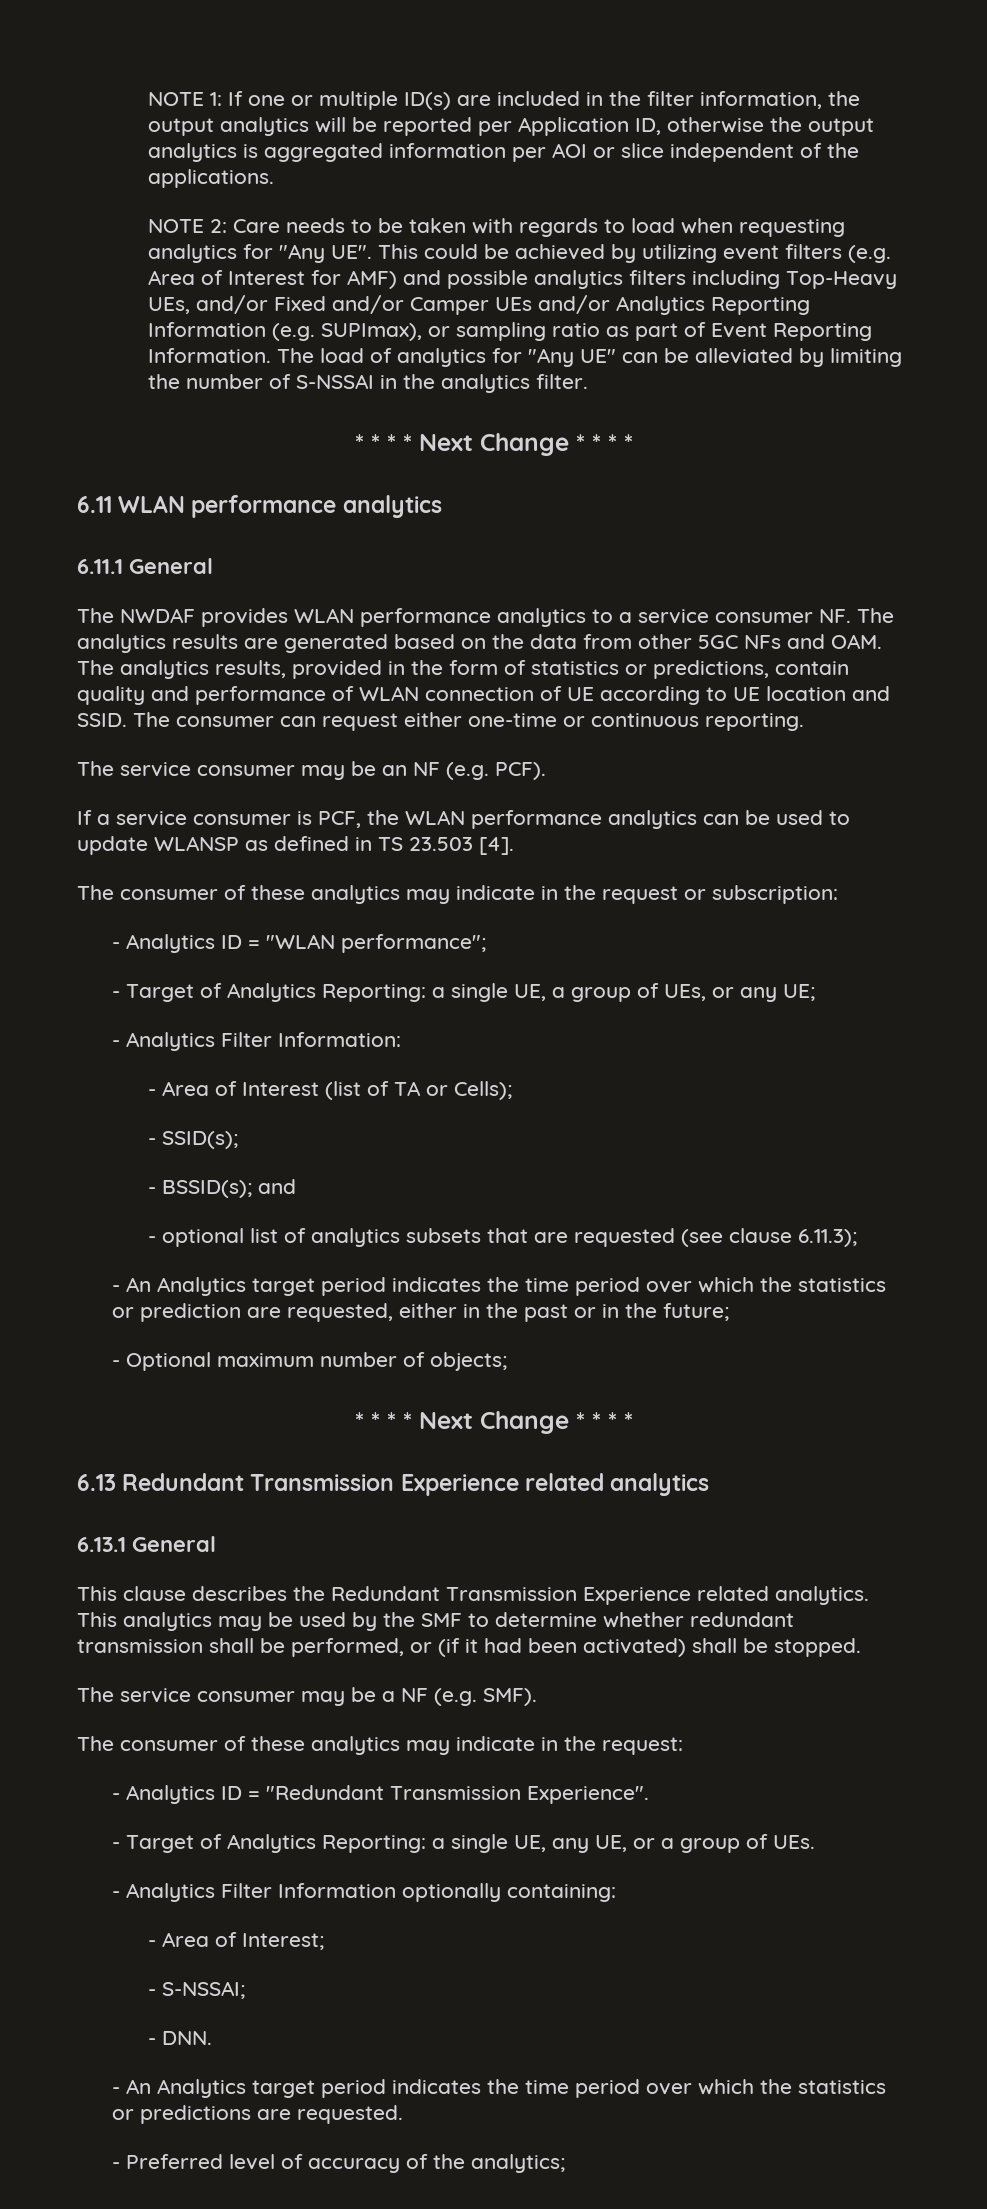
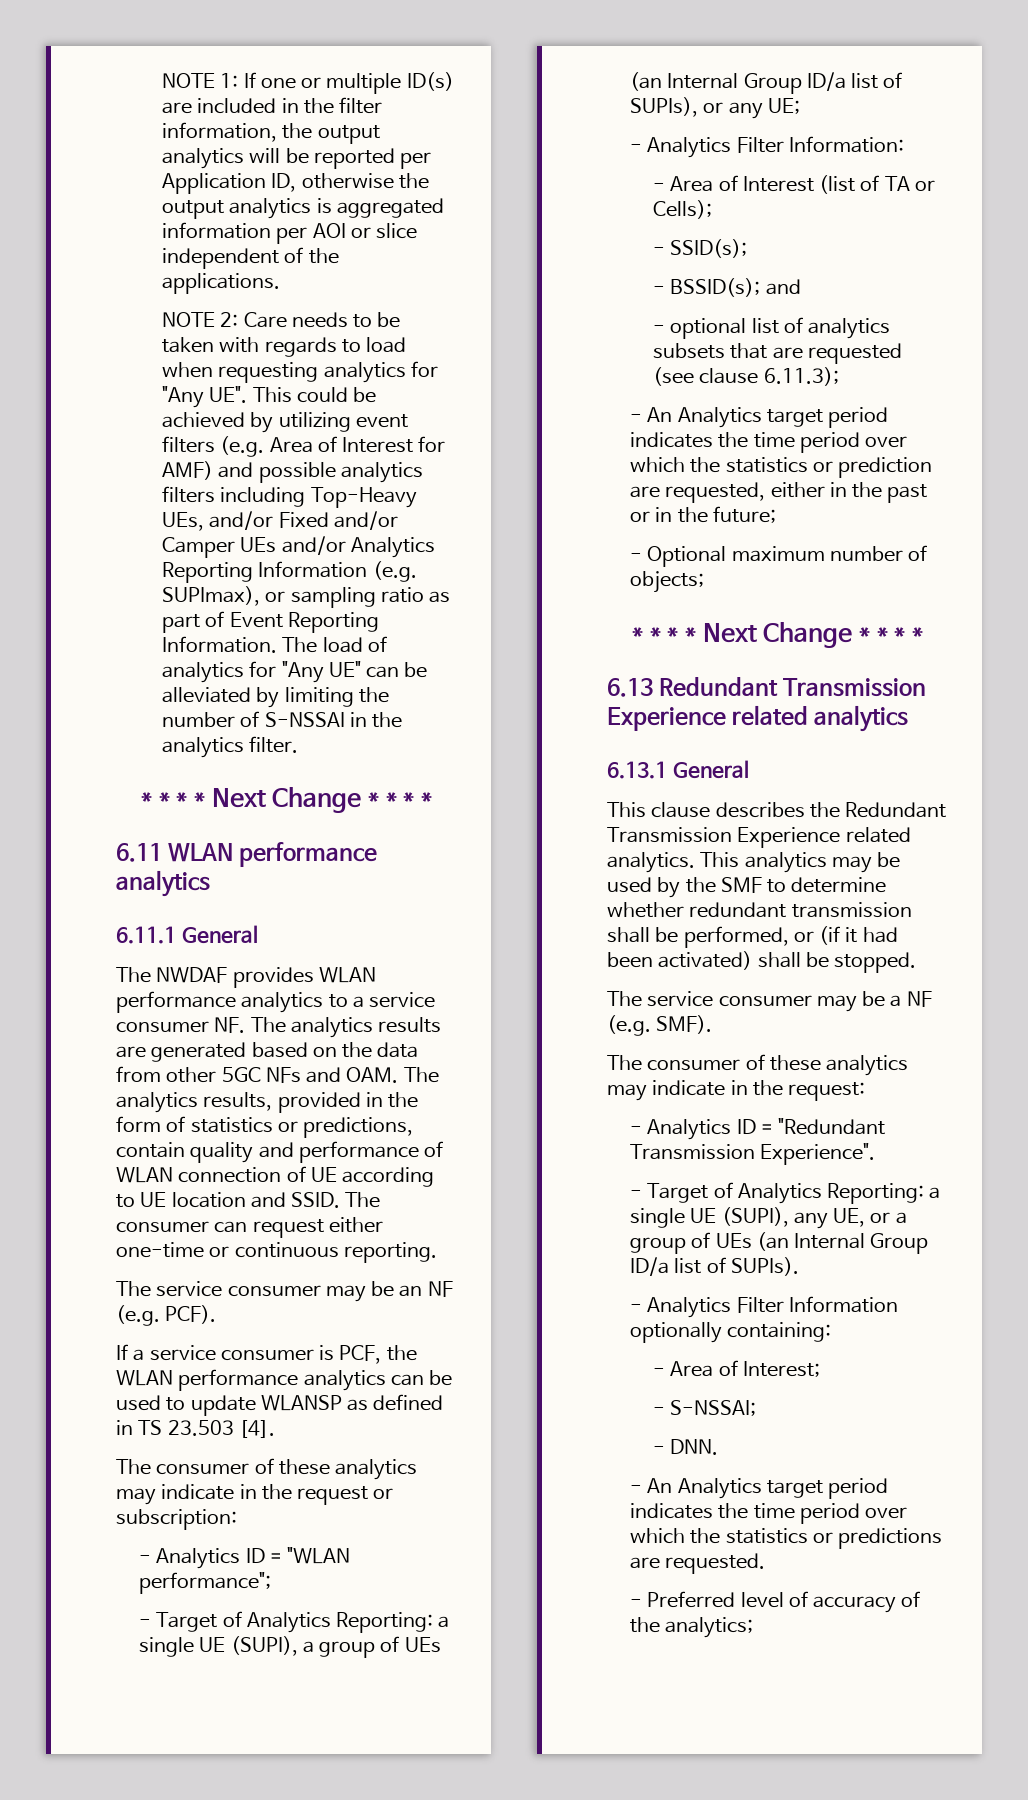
- - Target of Analytics Reporting: a single UE, a group of UEs, or any UE;
+ - Target of Analytics Reporting: a single UE (SUPI), a group of UEs (an Internal Group ID/a list of SUPIs), or any UE;
- - Target of Analytics Reporting: a single UE, any UE, or a group of UEs.
+ - Target of Analytics Reporting: a single UE (SUPI), any UE, or a group of UEs (an Internal Group ID/a list of SUPIs).

